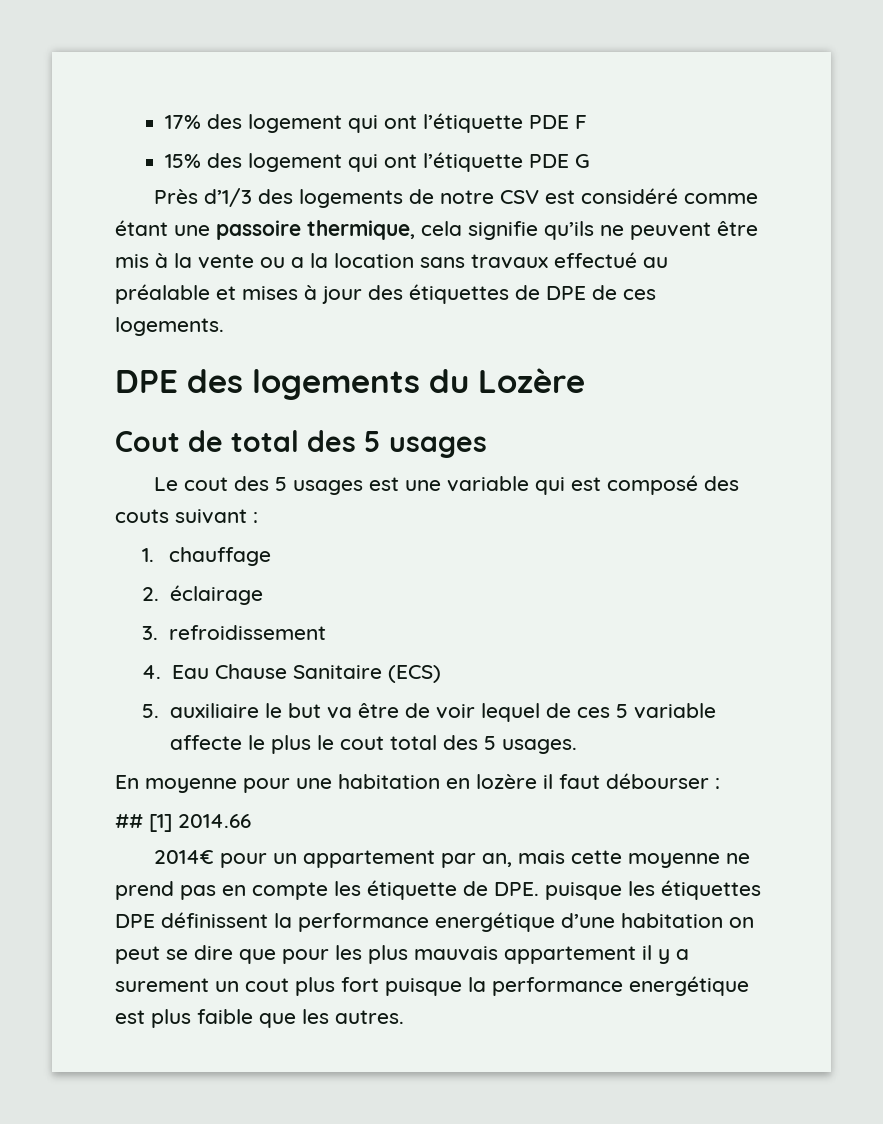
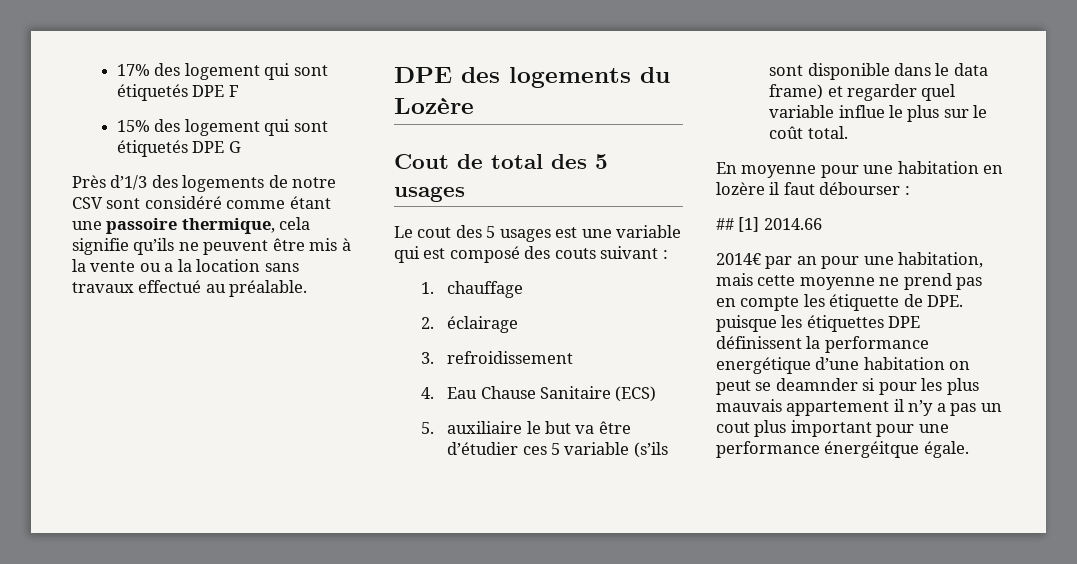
- 17% des logement qui ont l’étiquette PDE F
+ 17% des logement qui sont étiquetés DPE F
- 15% des logement qui ont l’étiquette PDE G
+ 15% des logement qui sont étiquetés DPE G
- Près d’1/3 des logements de notre CSV est considéré comme étant une passoire thermique, cela signifie qu’ils ne peuvent être mis à la vente ou a la location sans travaux effectué au préalable et mises à jour des étiquettes de DPE de ces logements.
+ Près d’1/3 des logements de notre CSV sont considéré comme étant une passoire thermique, cela signifie qu’ils ne peuvent être mis à la vente ou a la location sans travaux effectué au préalable.
- 5. auxiliaire le but va être de voir lequel de ces 5 variable affecte le plus le cout total des 5 usages.
+ 5. auxiliaire le but va être d’étudier ces 5 variable (s’ils sont disponible dans le data frame) et regarder quel variable influe le plus sur le coût total.
- 2014€ pour un appartement par an, mais cette moyenne ne prend pas en compte les étiquette de DPE. puisque les étiquettes DPE définissent la performance energétique d’une habitation on peut se dire que pour les plus mauvais appartement il y a surement un cout plus fort puisque la performance energétique est plus faible que les autres.
+ 2014€ par an pour une habitation, mais cette moyenne ne prend pas en compte les étiquette de DPE. puisque les étiquettes DPE définissent la performance energétique d’une habitation on peut se deamnder si pour les plus mauvais appartement il n’y a pas un cout plus important pour une performance énergéitque égale.

